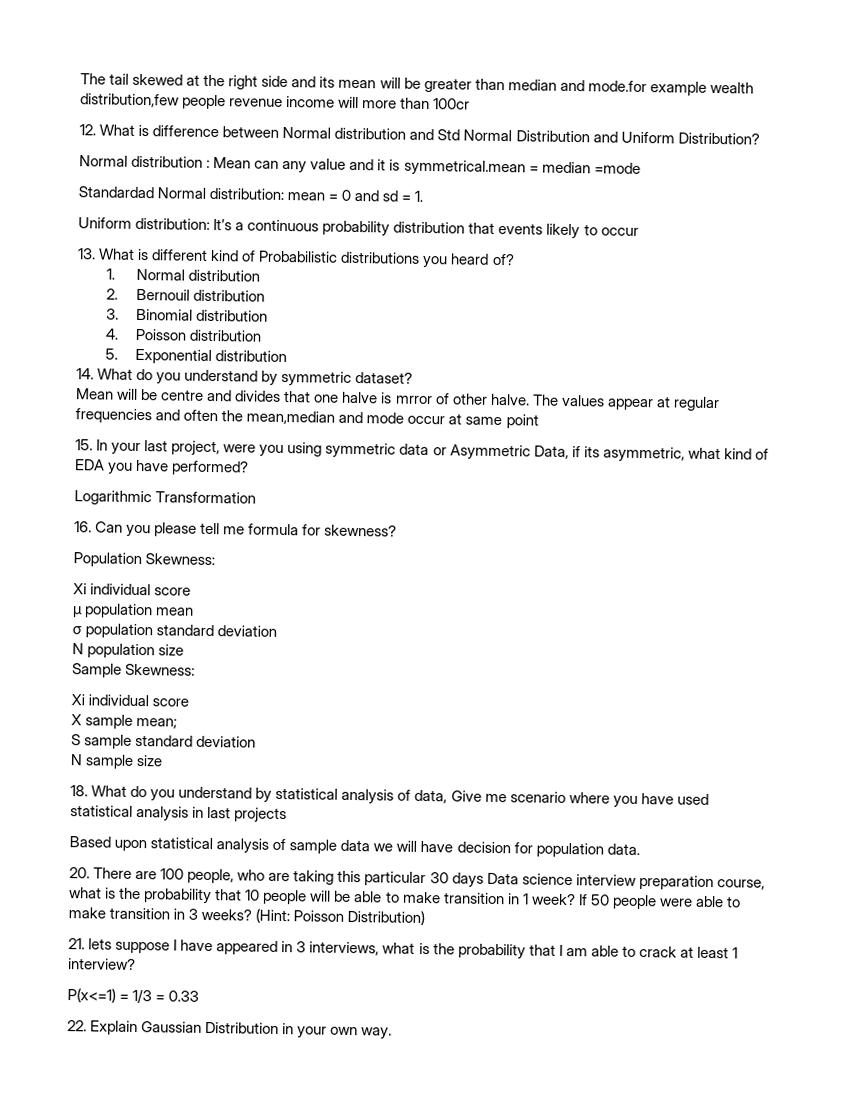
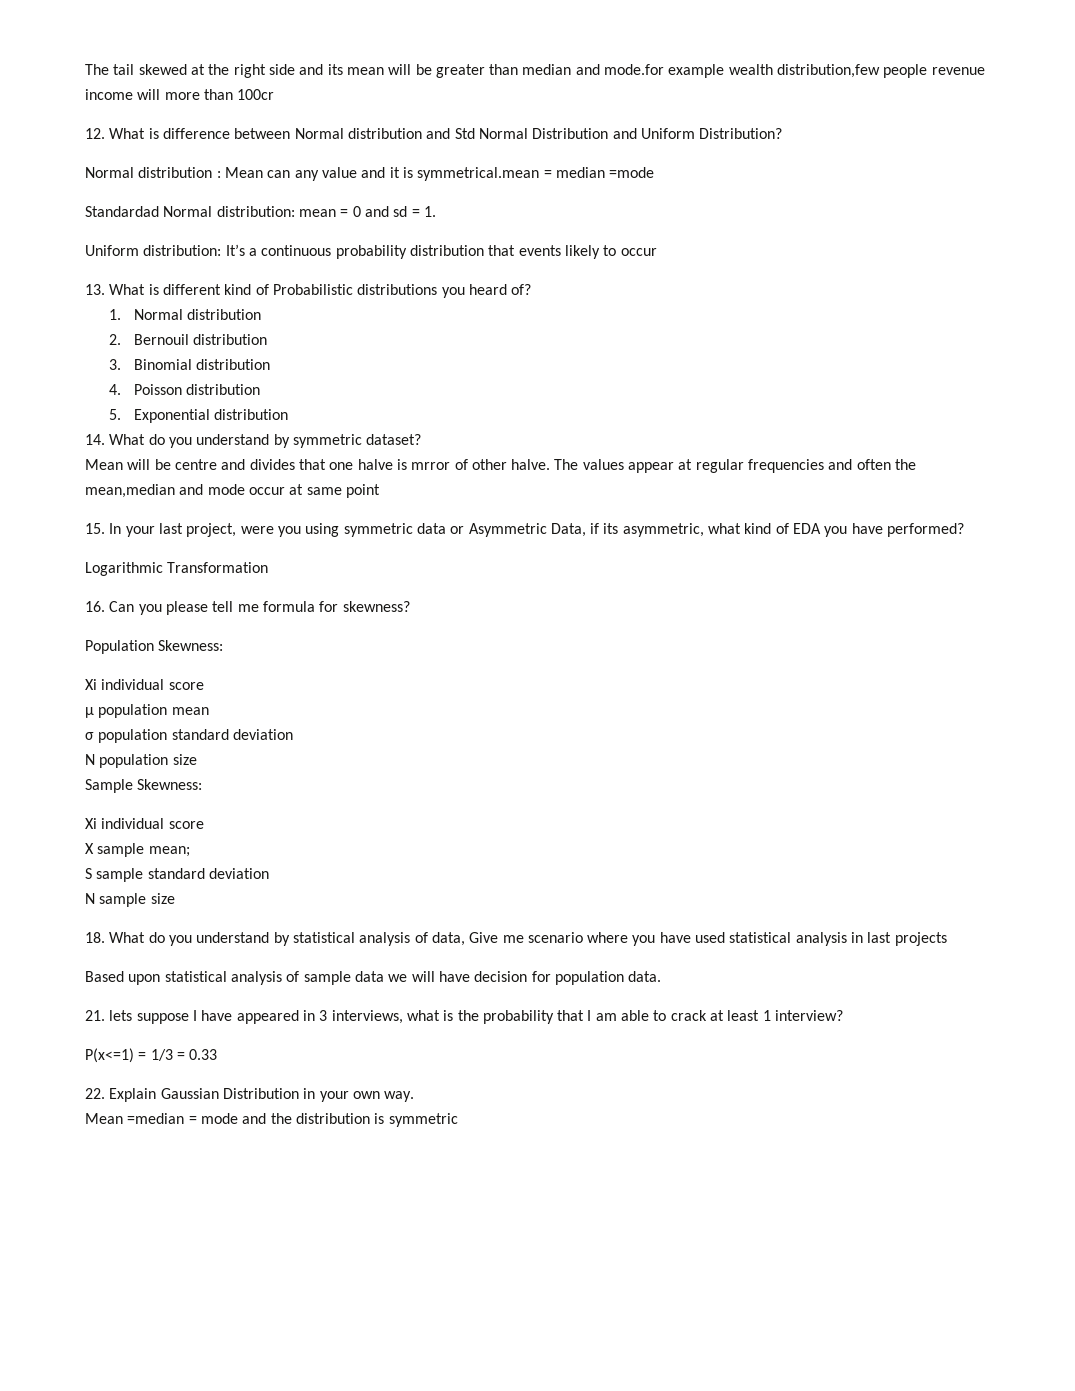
- 20. There are 100 people, who are taking this particular 30 days Data science interview preparation course, what is the probability that 10 people will be able to make transition in 1 week? If 50 people were able to make transition in 3 weeks? (Hint: Poisson Distribution)
+ Mean =median = mode and the distribution is symmetric

